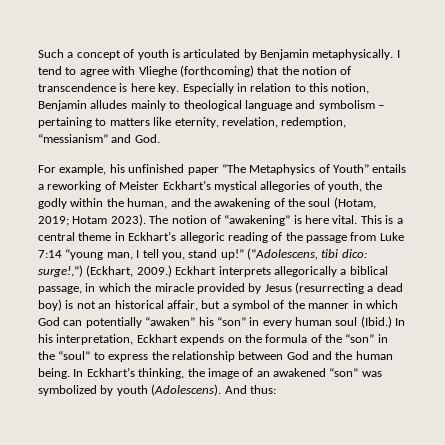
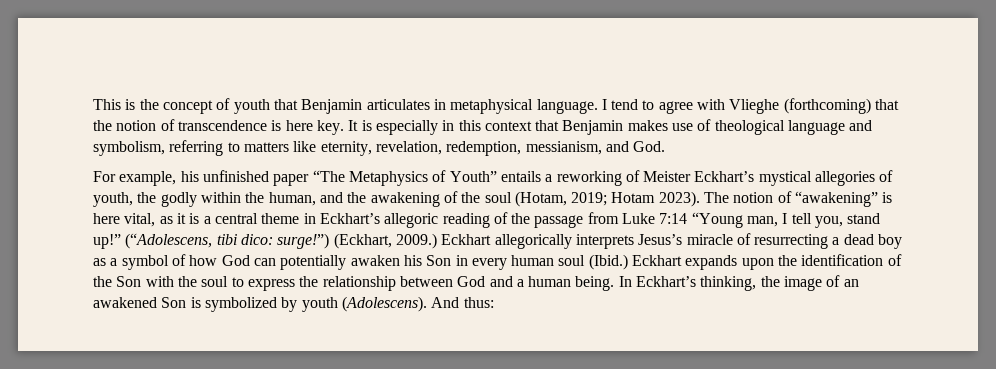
- Such a concept of youth is articulated by Benjamin metaphysically.
+ This is the concept of youth that Benjamin articulates in metaphysical language.
- Especially in relation to this notion, Benjamin alludes mainly to theological language and symbolism – pertaining to matters like eternity, revelation, redemption, “messianism” and God.
+ It is especially in this context that Benjamin makes use of theological language and symbolism, referring to matters like eternity, revelation, redemption, messianism, and God.
- The notion of “awakening” is here vital. This is a central theme in Eckhart’s allegoric reading of the passage from Luke 7:14 “young man, I tell you, stand up!”
+ The notion of “awakening” is here vital, as it is a central theme in Eckhart’s allegoric reading of the passage from Luke 7:14 “Young man, I tell you, stand up!”
- (“Adolescens, tibi dico: surge!,”) (Eckhart, 2009.)
+ (“Adolescens, tibi dico: surge!”) (Eckhart, 2009.)
- Eckhart interprets allegorically a biblical passage, in which the miracle provided by Jesus (resurrecting a dead boy) is not an historical affair, but a symbol of the manner in which God can potentially “awaken” his “son” in every human soul (Ibid.) In his interpretation, Eckhart expends on the formula of the “son” in the “soul” to express the relationship between God and the human being.
+ Eckhart allegorically interprets Jesus’s miracle of resurrecting a dead boy as a symbol of how God can potentially awaken his Son in every human soul (Ibid.) Eckhart expands upon the identification of the Son with the soul to express the relationship between God and a human being.
- In Eckhart’s thinking, the image of an awakened “son” was symbolized by youth (Adolescens).
+ In Eckhart’s thinking, the image of an awakened Son is symbolized by youth (Adolescens).

